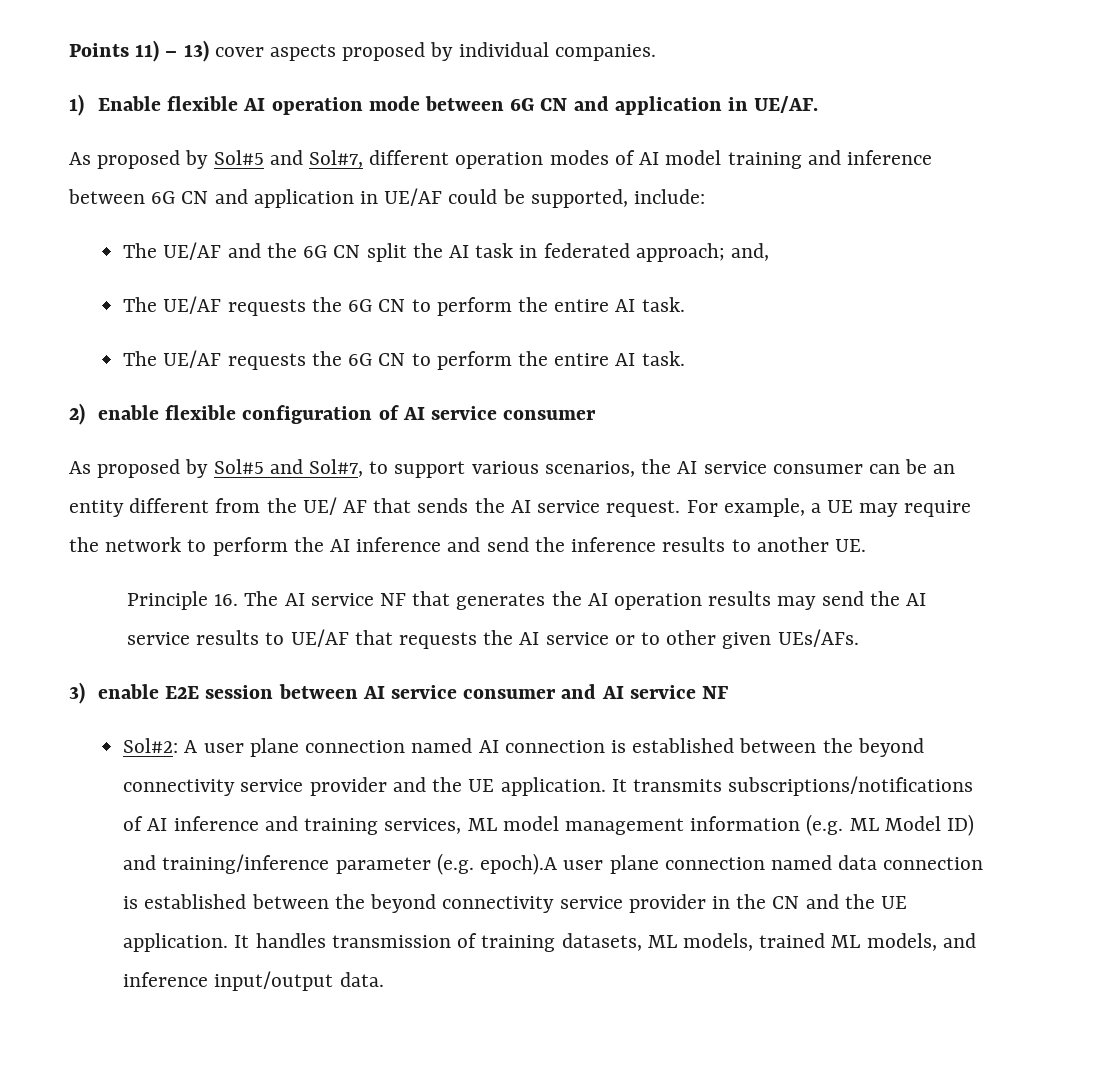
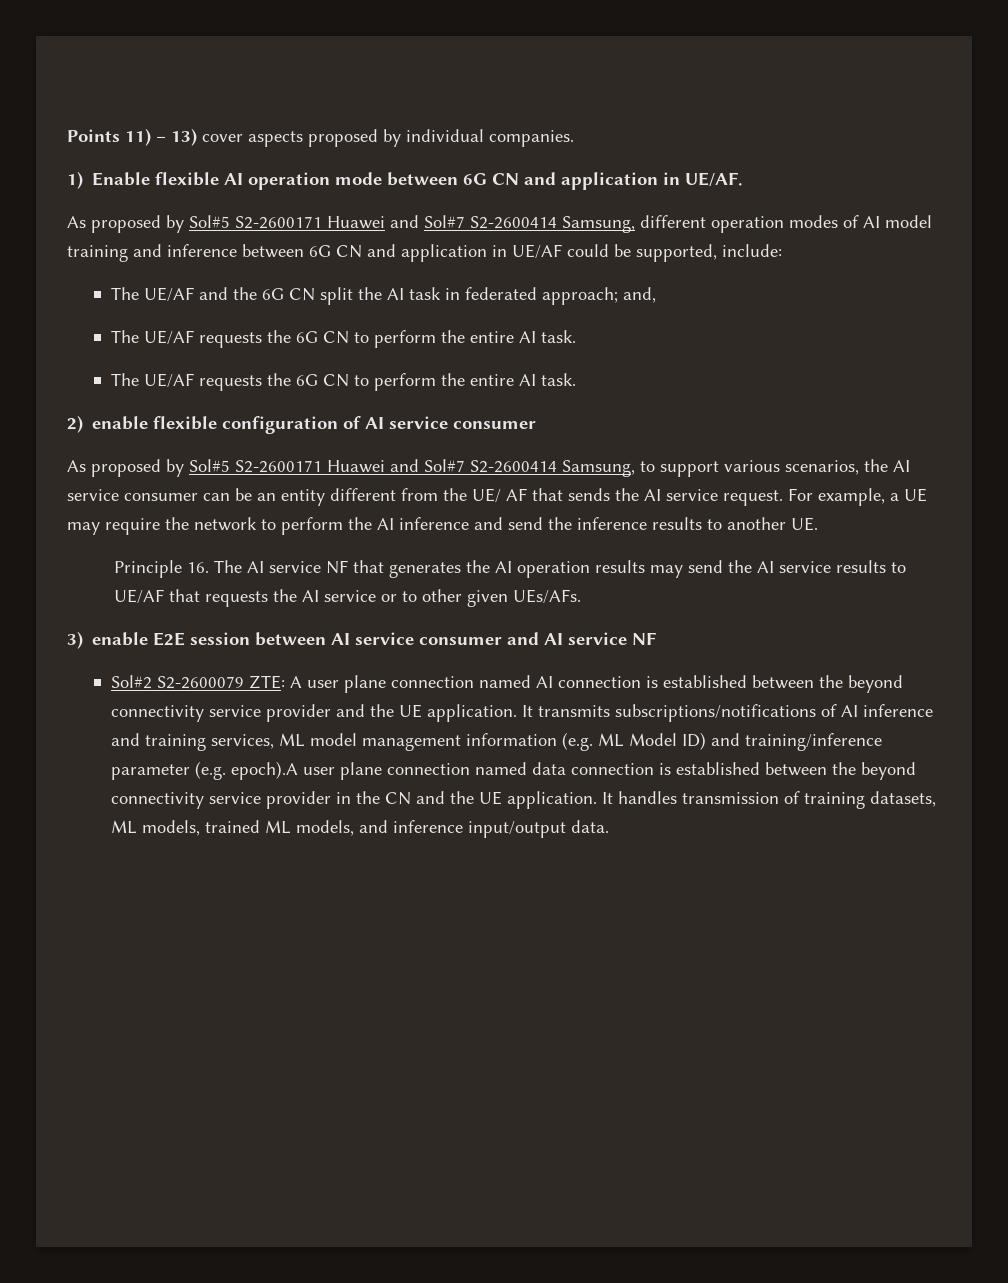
- As proposed by Sol#5 and Sol#7, different operation modes of AI model training and inference between 6G CN and application in UE/AF could be supported, include:
+ As proposed by Sol#5 S2-2600171 Huawei and Sol#7 S2-2600414 Samsung, different operation modes of AI model training and inference between 6G CN and application in UE/AF could be supported, include:
- As proposed by Sol#5 and Sol#7, to support various scenarios, the AI service consumer can be an entity different from the UE/ AF that sends the AI service request.
+ As proposed by Sol#5 S2-2600171 Huawei and Sol#7 S2-2600414 Samsung, to support various scenarios, the AI service consumer can be an entity different from the UE/ AF that sends the AI service request.
- Sol#2: A user plane connection named AI connection is established between the beyond connectivity service provider and the UE application.
+ Sol#2 S2-2600079 ZTE: A user plane connection named AI connection is established between the beyond connectivity service provider and the UE application.

